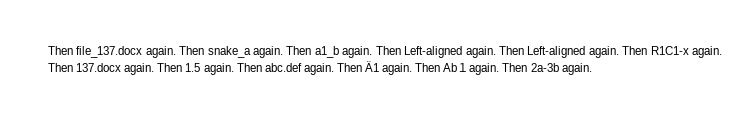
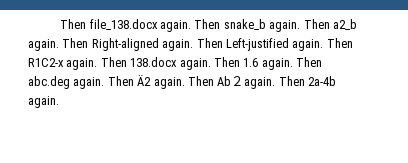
- Then file_137.docx again. Then snake_a again. Then a1_b again. Then Left-aligned again. Then Left-aligned again. Then R1C1-x again. Then 137.docx again. Then 1.5 again. Then abc.def again. Then Ä1 again.
+ Then file_138.docx again. Then snake_b again. Then a2_b again. Then Right-aligned again. Then Left-justified again. Then R1C2-x again. Then 138.docx again. Then 1.6 again. Then abc.deg again. Then Ä2 again.
- Then Ab１again. Then 2a-3b again.
+ Then Ab２again. Then 2a-4b again.

